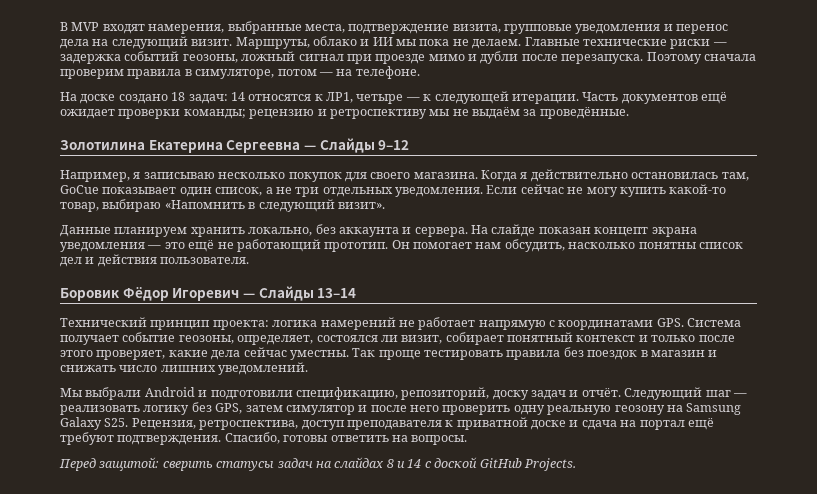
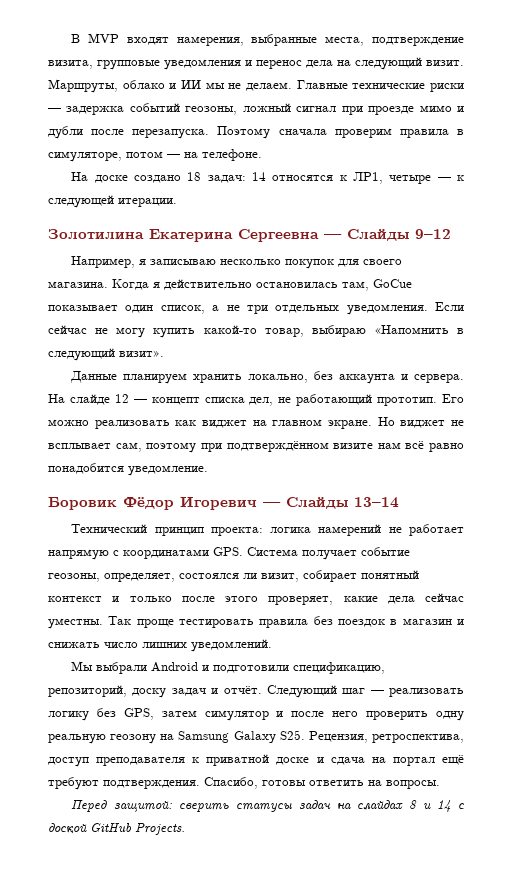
- Маршруты, облако и ИИ мы пока не делаем.
+ Маршруты, облако и ИИ мы не делаем.
- Часть документов ещё ожидает проверки команды; рецензию и ретроспективу мы не выдаём за проведённые.
- На слайде показан концепт экрана уведомления — это ещё не работающий прототип. Он помогает нам обсудить, насколько понятны список дел и действия пользователя.
+ На слайде 12 — концепт списка дел, не работающий прототип. Его можно реализовать как виджет на главном экране. Но виджет не всплывает сам, поэтому при подтверждённом визите нам всё равно понадобится уведомление.

